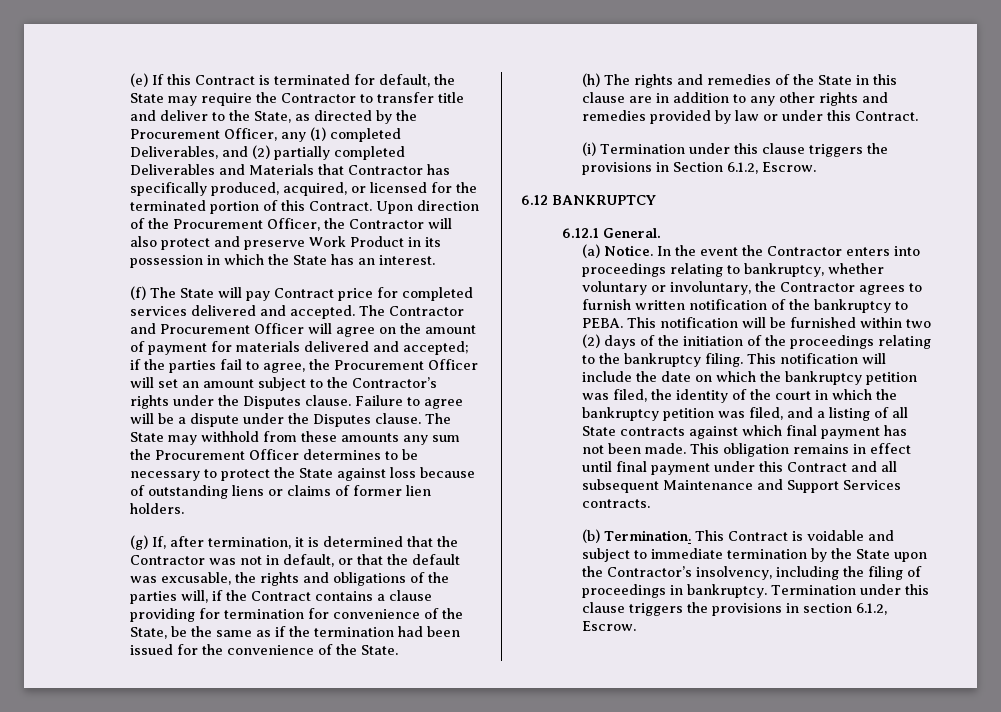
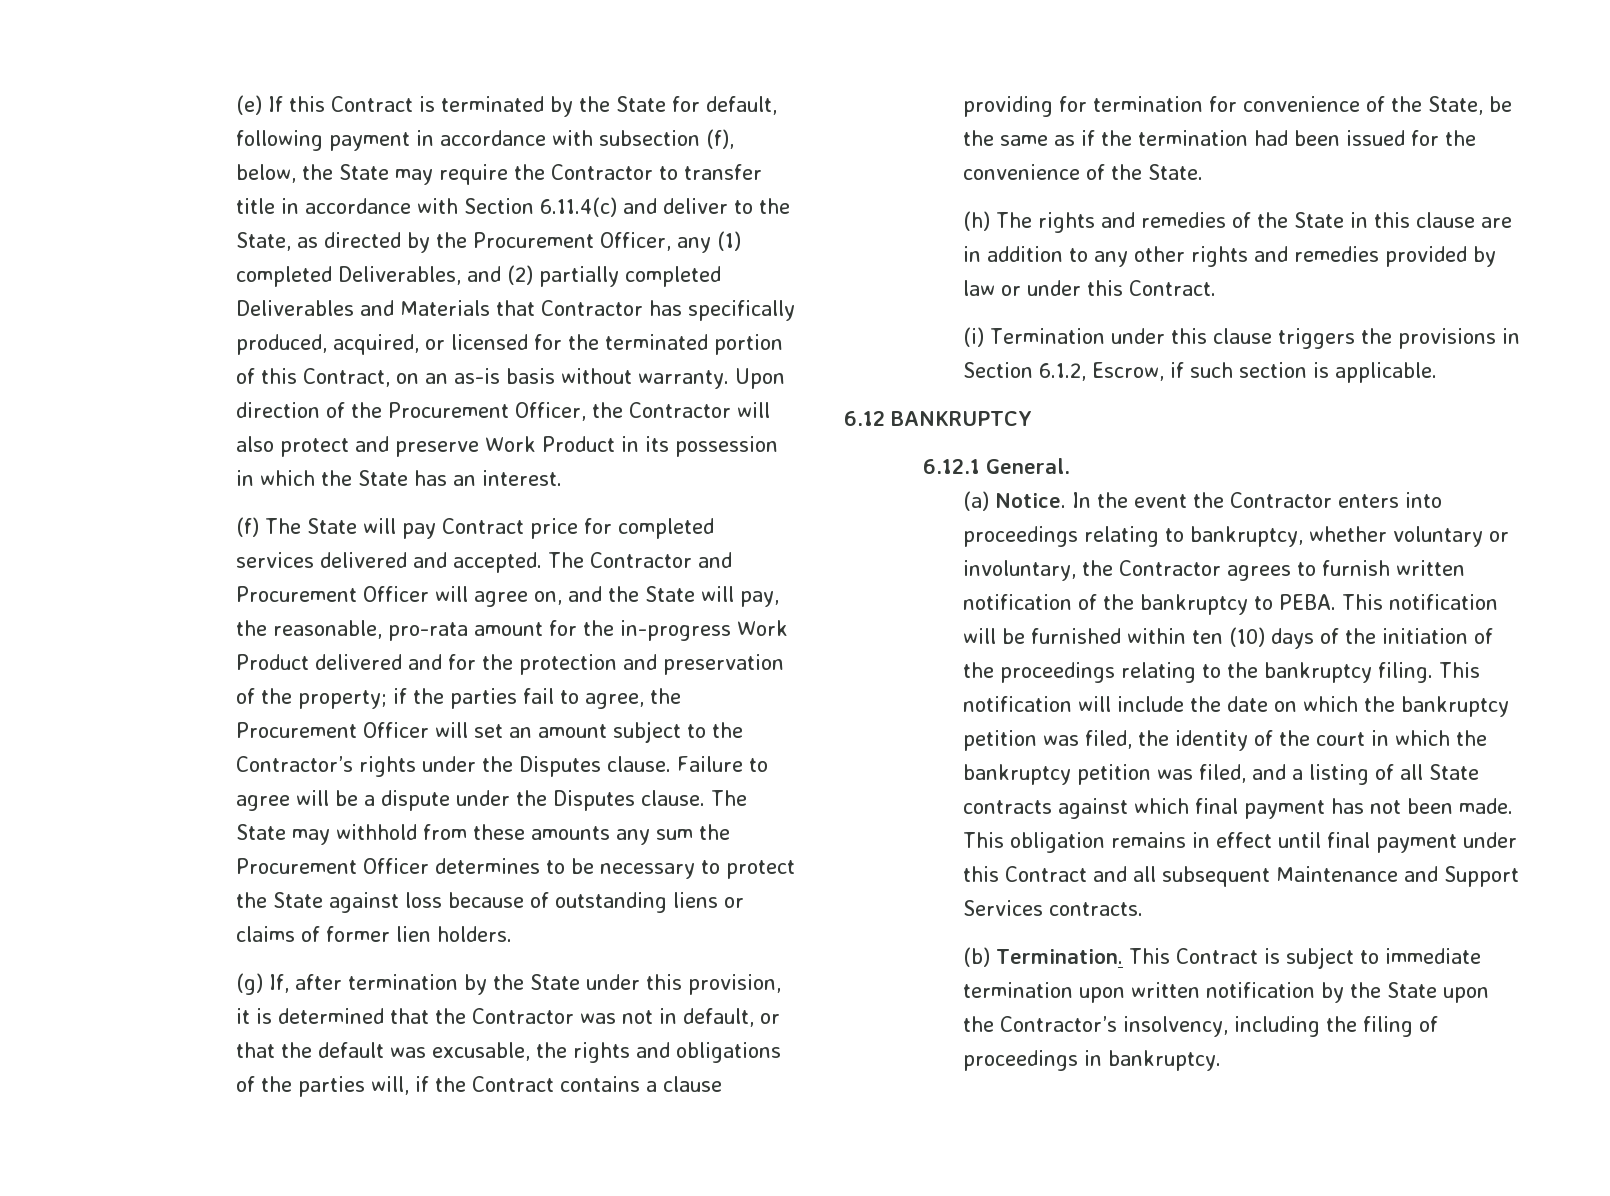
- (e) If this Contract is terminated for default, the State may require the Contractor to transfer title and deliver to the State, as directed by the Procurement Officer, any (1) completed Deliverables, and (2) partially completed Deliverables and Materials that Contractor has specifically produced, acquired, or licensed for the terminated portion of this Contract.
+ (e) If this Contract is terminated by the State for default, following payment in accordance with subsection (f), below, the State may require the Contractor to transfer title in accordance with Section 6.11.4(c) and deliver to the State, as directed by the Procurement Officer, any (1) completed Deliverables, and (2) partially completed Deliverables and Materials that Contractor has specifically produced, acquired, or licensed for the terminated portion of this Contract, on an as-is basis without warranty.
- The Contractor and Procurement Officer will agree on the amount of payment for materials delivered and accepted; if the parties fail to agree, the Procurement Officer will set an amount subject to the Contractor’s rights under the Disputes clause.
+ The Contractor and Procurement Officer will agree on, and the State will pay, the reasonable, pro-rata amount for the in-progress Work Product delivered and for the protection and preservation of the property; if the parties fail to agree, the Procurement Officer will set an amount subject to the Contractor’s rights under the Disputes clause.
- (g) If, after termination, it is determined that the Contractor was not in default, or that the default was excusable, the rights and obligations of the parties will, if the Contract contains a clause providing for termination for convenience of the State, be the same as if the termination had been issued for the convenience of the State.
+ (g) If, after termination by the State under this provision, it is determined that the Contractor was not in default, or that the default was excusable, the rights and obligations of the parties will, if the Contract contains a clause providing for termination for convenience of the State, be the same as if the termination had been issued for the convenience of the State.
- (i) Termination under this clause triggers the provisions in Section 6.1.2, Escrow.
+ (i) Termination under this clause triggers the provisions in Section 6.1.2, Escrow, if such section is applicable.
- This notification will be furnished within two (2) days of the initiation of the proceedings relating to the bankruptcy filing.
+ This notification will be furnished within ten (10) days of the initiation of the proceedings relating to the bankruptcy filing.
- This Contract is voidable and subject to immediate termination by the State upon the Contractor’s insolvency, including the filing of proceedings in bankruptcy. Termination under this clause triggers the provisions in section 6.1.2, Escrow.
+ This Contract is subject to immediate termination upon written notification by the State upon the Contractor’s insolvency, including the filing of proceedings in bankruptcy.

